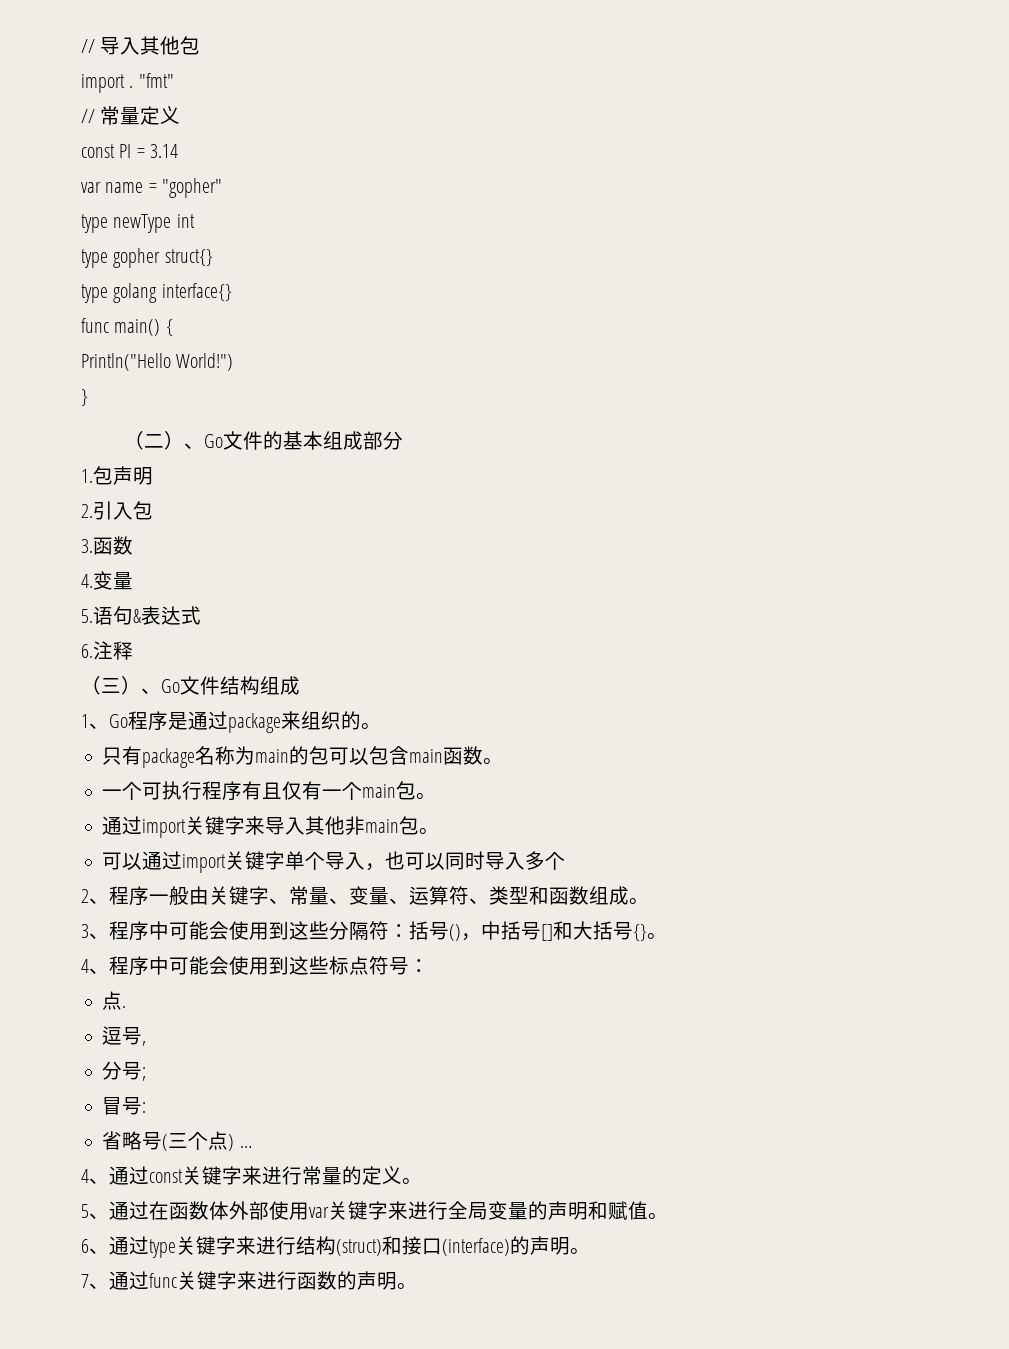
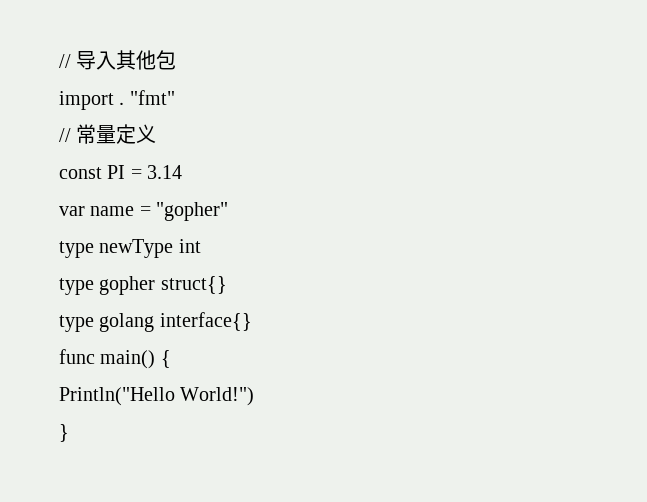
- （二）、Go文件的基本组成部分
- 1.包声明
- 2.引入包
- 3.函数
- 4.变量
- 5.语句&表达式
- 6.注释
- （三）、Go文件结构组成
- 1、Go程序是通过package来组织的。
- 只有package名称为main的包可以包含main函数。
- 一个可执行程序有且仅有一个main包。
- 通过import关键字来导入其他非main包。
- 可以通过import关键字单个导入，也可以同时导入多个
- 2、程序一般由关键字、常量、变量、运算符、类型和函数组成。
- 3、程序中可能会使用到这些分隔符：括号()，中括号[]和大括号{}。
- 4、程序中可能会使用到这些标点符号：
- 点.
- 逗号,
- 分号;
- 冒号:
- 省略号(三个点) …
- 4、通过const关键字来进行常量的定义。
- 5、通过在函数体外部使用var关键字来进行全局变量的声明和赋值。
- 6、通过type关键字来进行结构(struct)和接口(interface)的声明。
- 7、通过func关键字来进行函数的声明。

